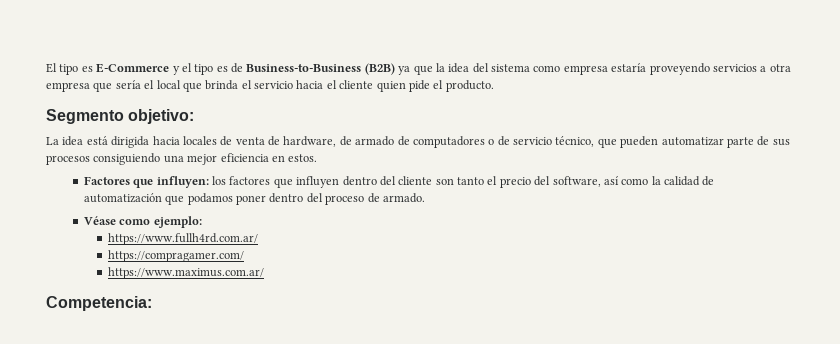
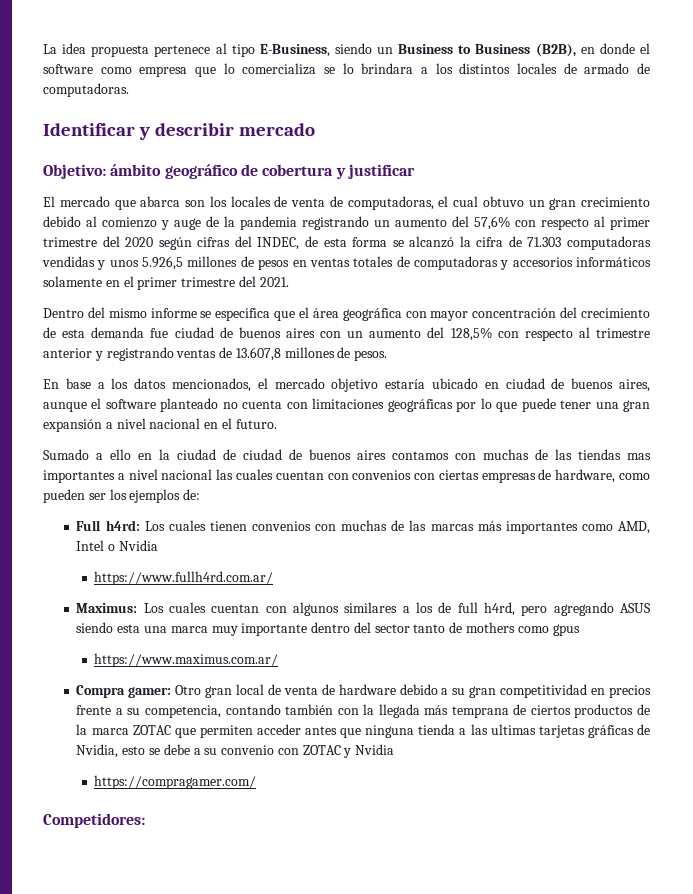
- El tipo es E-Commerce y el tipo es de Business-to-Business (B2B) ya que la idea del sistema como empresa estaría proveyendo servicios a otra empresa que sería el local que brinda el servicio hacia el cliente quien pide el producto.
- Segmento objetivo:
- La idea está dirigida hacia locales de venta de hardware, de armado de computadores o de servicio técnico, que pueden automatizar parte de sus procesos consiguiendo una mejor eficiencia en estos.
- Factores que influyen: los factores que influyen dentro del cliente son tanto el precio del software, así como la calidad de automatización que podamos poner dentro del proceso de armado.
- Véase como ejemplo:
+ La idea propuesta pertenece al tipo E-Business, siendo un Business to Business (B2B), en donde el software como empresa que lo comercializa se lo brindara a los distintos locales de armado de computadoras.
+ Identificar y describir mercado
+ Objetivo: ámbito geográfico de cobertura y justificar
+ El mercado que abarca son los locales de venta de computadoras, el cual obtuvo un gran crecimiento debido al comienzo y auge de la pandemia registrando un aumento del 57,6% con respecto al primer trimestre del 2020 según cifras del INDEC, de esta forma se alcanzó la cifra de 71.303 computadoras vendidas y unos 5.926,5 millones de pesos en ventas totales de computadoras y accesorios informáticos solamente en el primer trimestre del 2021.
+ Dentro del mismo informe se especifica que el área geográfica con mayor concentración del crecimiento de esta demanda fue ciudad de buenos aires con un aumento del 128,5% con respecto al trimestre anterior y registrando ventas de 13.607,8 millones de pesos.
+ En base a los datos mencionados, el mercado objetivo estaría ubicado en ciudad de buenos aires, aunque el software planteado no cuenta con limitaciones geográficas por lo que puede tener una gran expansión a nivel nacional en el futuro.
+ Sumado a ello en la ciudad de ciudad de buenos aires contamos con muchas de las tiendas mas importantes a nivel nacional las cuales cuentan con convenios con ciertas empresas de hardware, como pueden ser los ejemplos de:
+ Full h4rd: Los cuales tienen convenios con muchas de las marcas más importantes como AMD, Intel o Nvidia
  https://www.fullh4rd.com.ar/
+ Maximus: Los cuales cuentan con algunos similares a los de full h4rd, pero agregando ASUS siendo esta una marca muy importante dentro del sector tanto de mothers como gpus
+ https://www.maximus.com.ar/
+ Compra gamer: Otro gran local de venta de hardware debido a su gran competitividad en precios frente a su competencia, contando también con la llegada más temprana de ciertos productos de la marca ZOTAC que permiten acceder antes que ninguna tienda a las ultimas tarjetas gráficas de Nvidia, esto se debe a su convenio con ZOTAC y Nvidia
  https://compragamer.com/
- https://www.maximus.com.ar/
- Competencia:
+ Competidores:

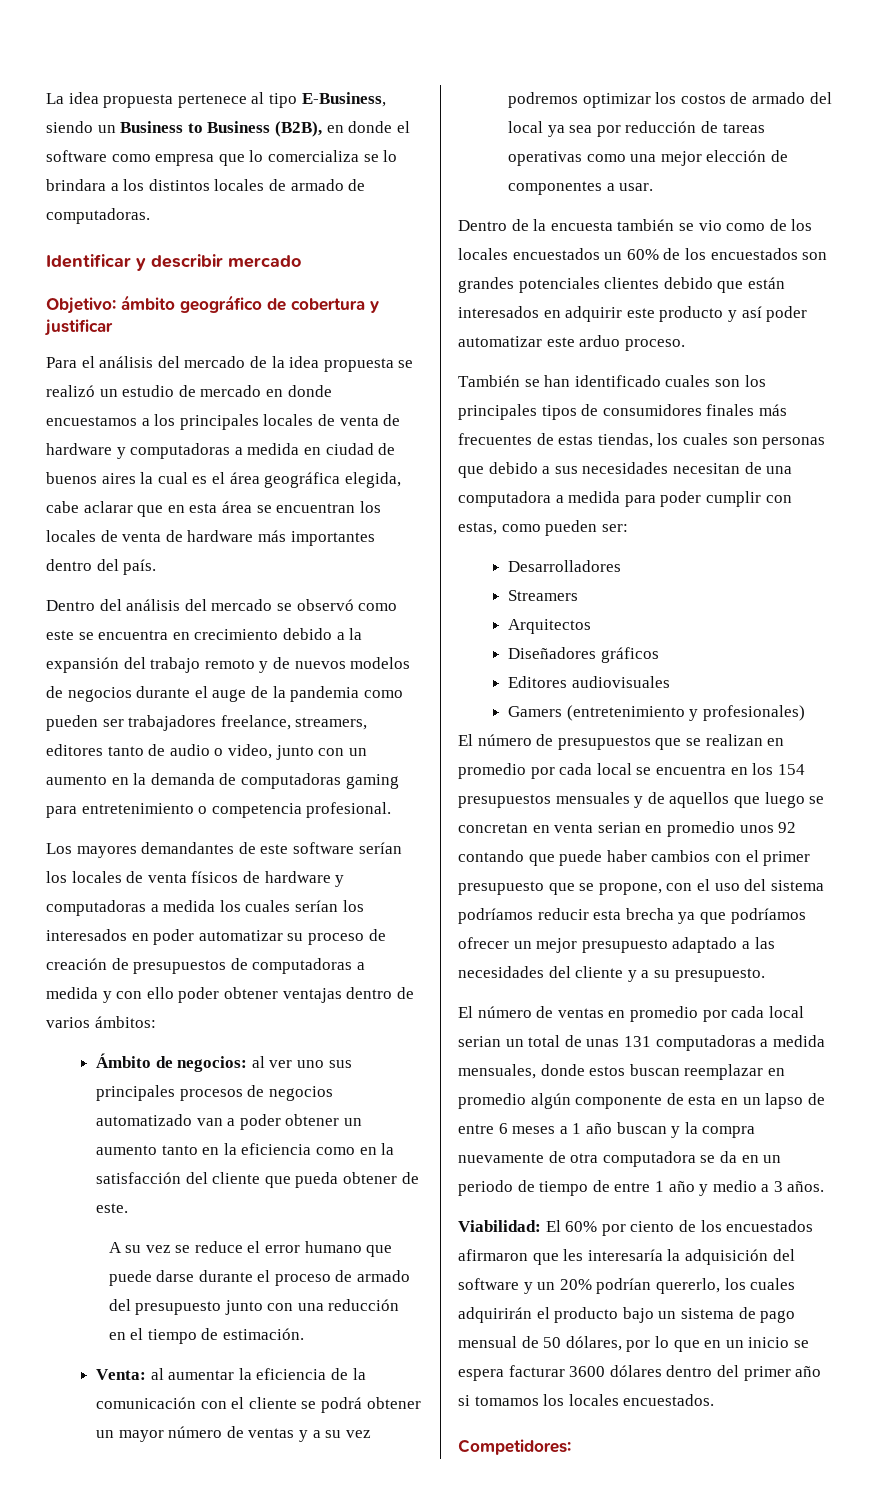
- El mercado que abarca son los locales de venta de computadoras, el cual obtuvo un gran crecimiento debido al comienzo y auge de la pandemia registrando un aumento del 57,6% con respecto al primer trimestre del 2020 según cifras del INDEC, de esta forma se alcanzó la cifra de 71.303 computadoras vendidas y unos 5.926,5 millones de pesos en ventas totales de computadoras y accesorios informáticos solamente en el primer trimestre del 2021.
- Dentro del mismo informe se especifica que el área geográfica con mayor concentración del crecimiento de esta demanda fue ciudad de buenos aires con un aumento del 128,5% con respecto al trimestre anterior y registrando ventas de 13.607,8 millones de pesos.
- En base a los datos mencionados, el mercado objetivo estaría ubicado en ciudad de buenos aires, aunque el software planteado no cuenta con limitaciones geográficas por lo que puede tener una gran expansión a nivel nacional en el futuro.
- Sumado a ello en la ciudad de ciudad de buenos aires contamos con muchas de las tiendas mas importantes a nivel nacional las cuales cuentan con convenios con ciertas empresas de hardware, como pueden ser los ejemplos de:
- Full h4rd: Los cuales tienen convenios con muchas de las marcas más importantes como AMD, Intel o Nvidia
- https://www.fullh4rd.com.ar/
- Maximus: Los cuales cuentan con algunos similares a los de full h4rd, pero agregando ASUS siendo esta una marca muy importante dentro del sector tanto de mothers como gpus
- https://www.maximus.com.ar/
- Compra gamer: Otro gran local de venta de hardware debido a su gran competitividad en precios frente a su competencia, contando también con la llegada más temprana de ciertos productos de la marca ZOTAC que permiten acceder antes que ninguna tienda a las ultimas tarjetas gráficas de Nvidia, esto se debe a su convenio con ZOTAC y Nvidia
- https://compragamer.com/
+ Para el análisis del mercado de la idea propuesta se realizó un estudio de mercado en donde encuestamos a los principales locales de venta de hardware y computadoras a medida en ciudad de buenos aires la cual es el área geográfica elegida, cabe aclarar que en esta área se encuentran los locales de venta de hardware más importantes dentro del país.
+ Dentro del análisis del mercado se observó como este se encuentra en crecimiento debido a la expansión del trabajo remoto y de nuevos modelos de negocios durante el auge de la pandemia como pueden ser trabajadores freelance, streamers, editores tanto de audio o video, junto con un aumento en la demanda de computadoras gaming para entretenimiento o competencia profesional.
+ Los mayores demandantes de este software serían los locales de venta físicos de hardware y computadoras a medida los cuales serían los interesados en poder automatizar su proceso de creación de presupuestos de computadoras a medida y con ello poder obtener ventajas dentro de varios ámbitos:
+ Ámbito de negocios: al ver uno sus principales procesos de negocios automatizado van a poder obtener un aumento tanto en la eficiencia como en la satisfacción del cliente que pueda obtener de este.
+ A su vez se reduce el error humano que puede darse durante el proceso de armado del presupuesto junto con una reducción en el tiempo de estimación.
+ Venta: al aumentar la eficiencia de la comunicación con el cliente se podrá obtener un mayor número de ventas y a su vez podremos optimizar los costos de armado del local ya sea por reducción de tareas operativas como una mejor elección de componentes a usar.
+ Dentro de la encuesta también se vio como de los locales encuestados un 60% de los encuestados son grandes potenciales clientes debido que están interesados en adquirir este producto y así poder automatizar este arduo proceso.
+ También se han identificado cuales son los principales tipos de consumidores finales más frecuentes de estas tiendas, los cuales son personas que debido a sus necesidades necesitan de una computadora a medida para poder cumplir con estas, como pueden ser:
+ Desarrolladores
+ Streamers
+ Arquitectos
+ Diseñadores gráficos
+ Editores audiovisuales
+ Gamers (entretenimiento y profesionales)
+ El número de presupuestos que se realizan en promedio por cada local se encuentra en los 154 presupuestos mensuales y de aquellos que luego se concretan en venta serian en promedio unos 92 contando que puede haber cambios con el primer presupuesto que se propone, con el uso del sistema podríamos reducir esta brecha ya que podríamos ofrecer un mejor presupuesto adaptado a las necesidades del cliente y a su presupuesto.
+ El número de ventas en promedio por cada local serian un total de unas 131 computadoras a medida mensuales, donde estos buscan reemplazar en promedio algún componente de esta en un lapso de entre 6 meses a 1 año buscan y la compra nuevamente de otra computadora se da en un periodo de tiempo de entre 1 año y medio a 3 años.
+ Viabilidad: El 60% por ciento de los encuestados afirmaron que les interesaría la adquisición del software y un 20% podrían quererlo, los cuales adquirirán el producto bajo un sistema de pago mensual de 50 dólares, por lo que en un inicio se espera facturar 3600 dólares dentro del primer año si tomamos los locales encuestados.

